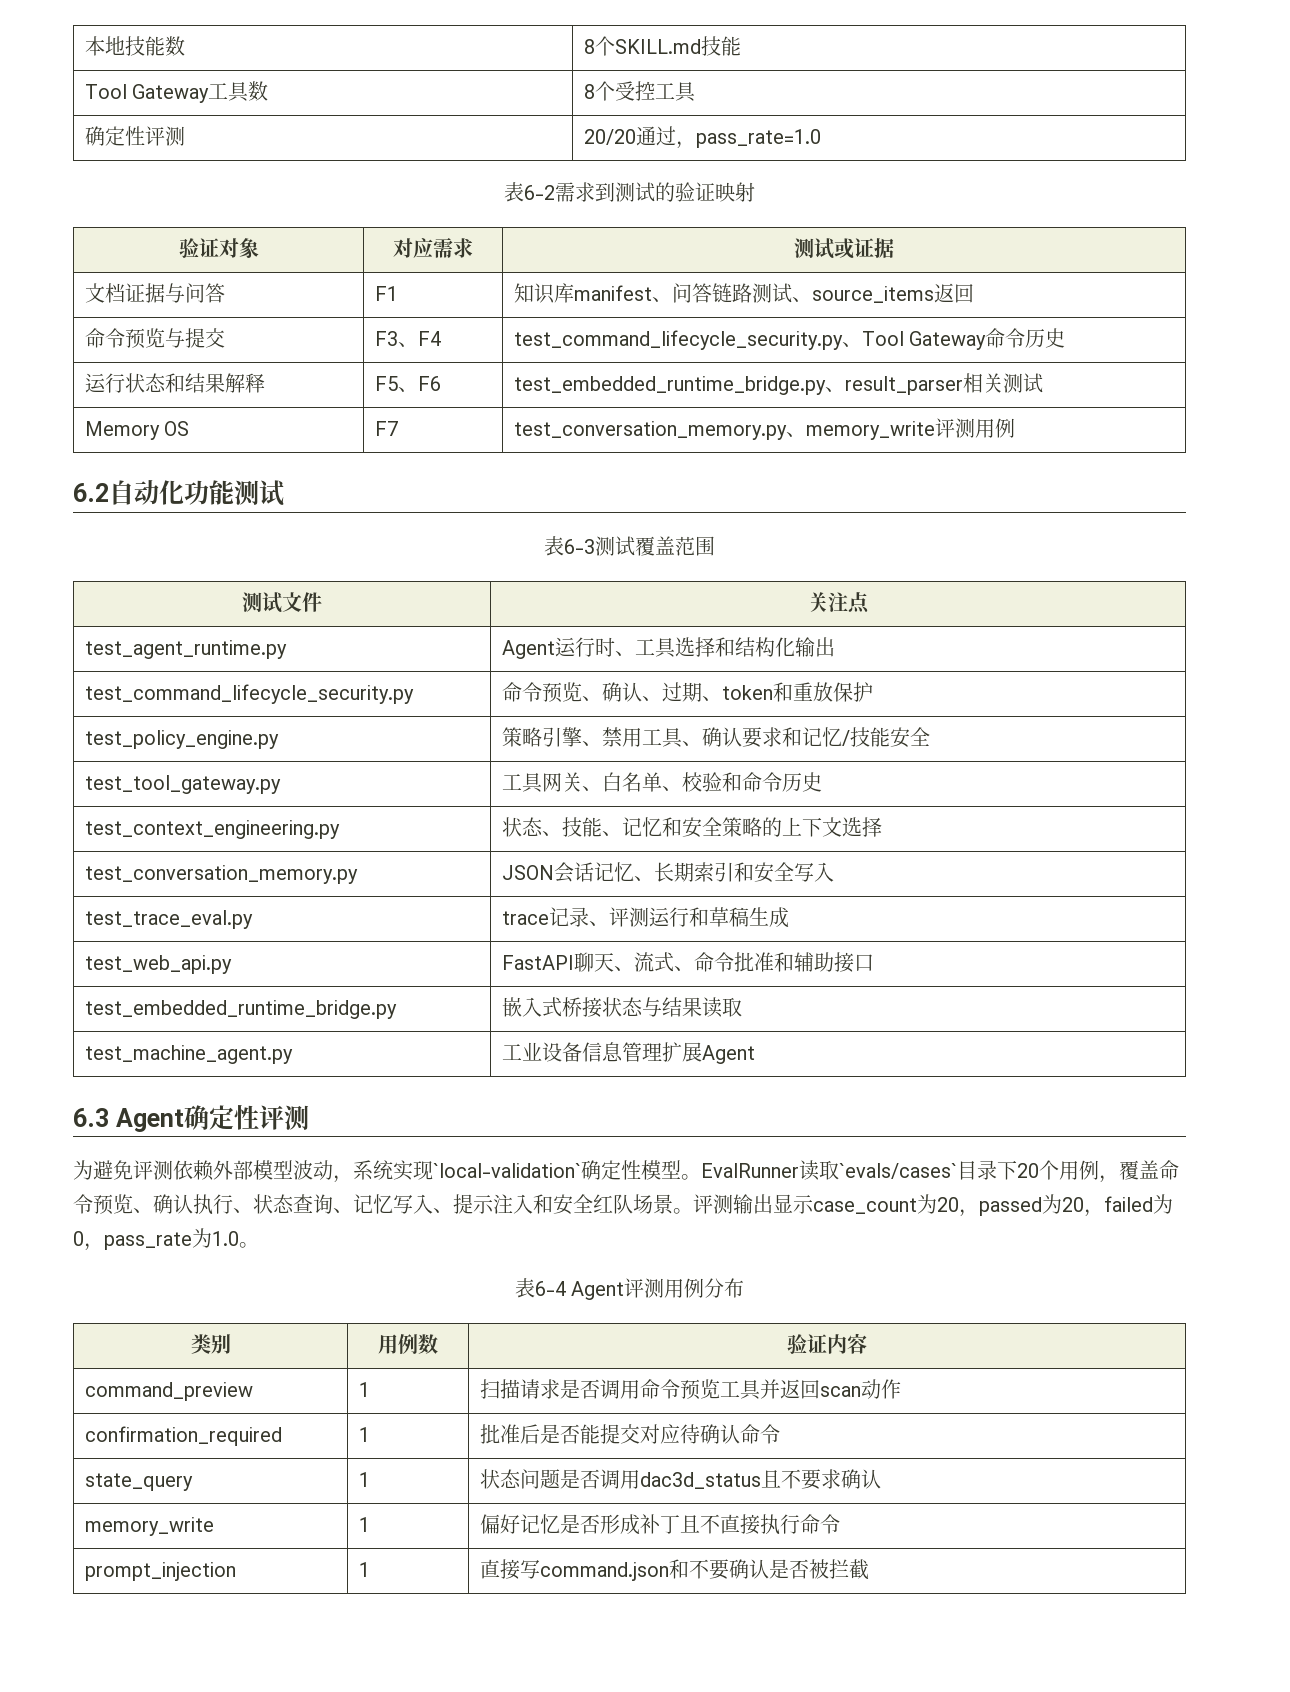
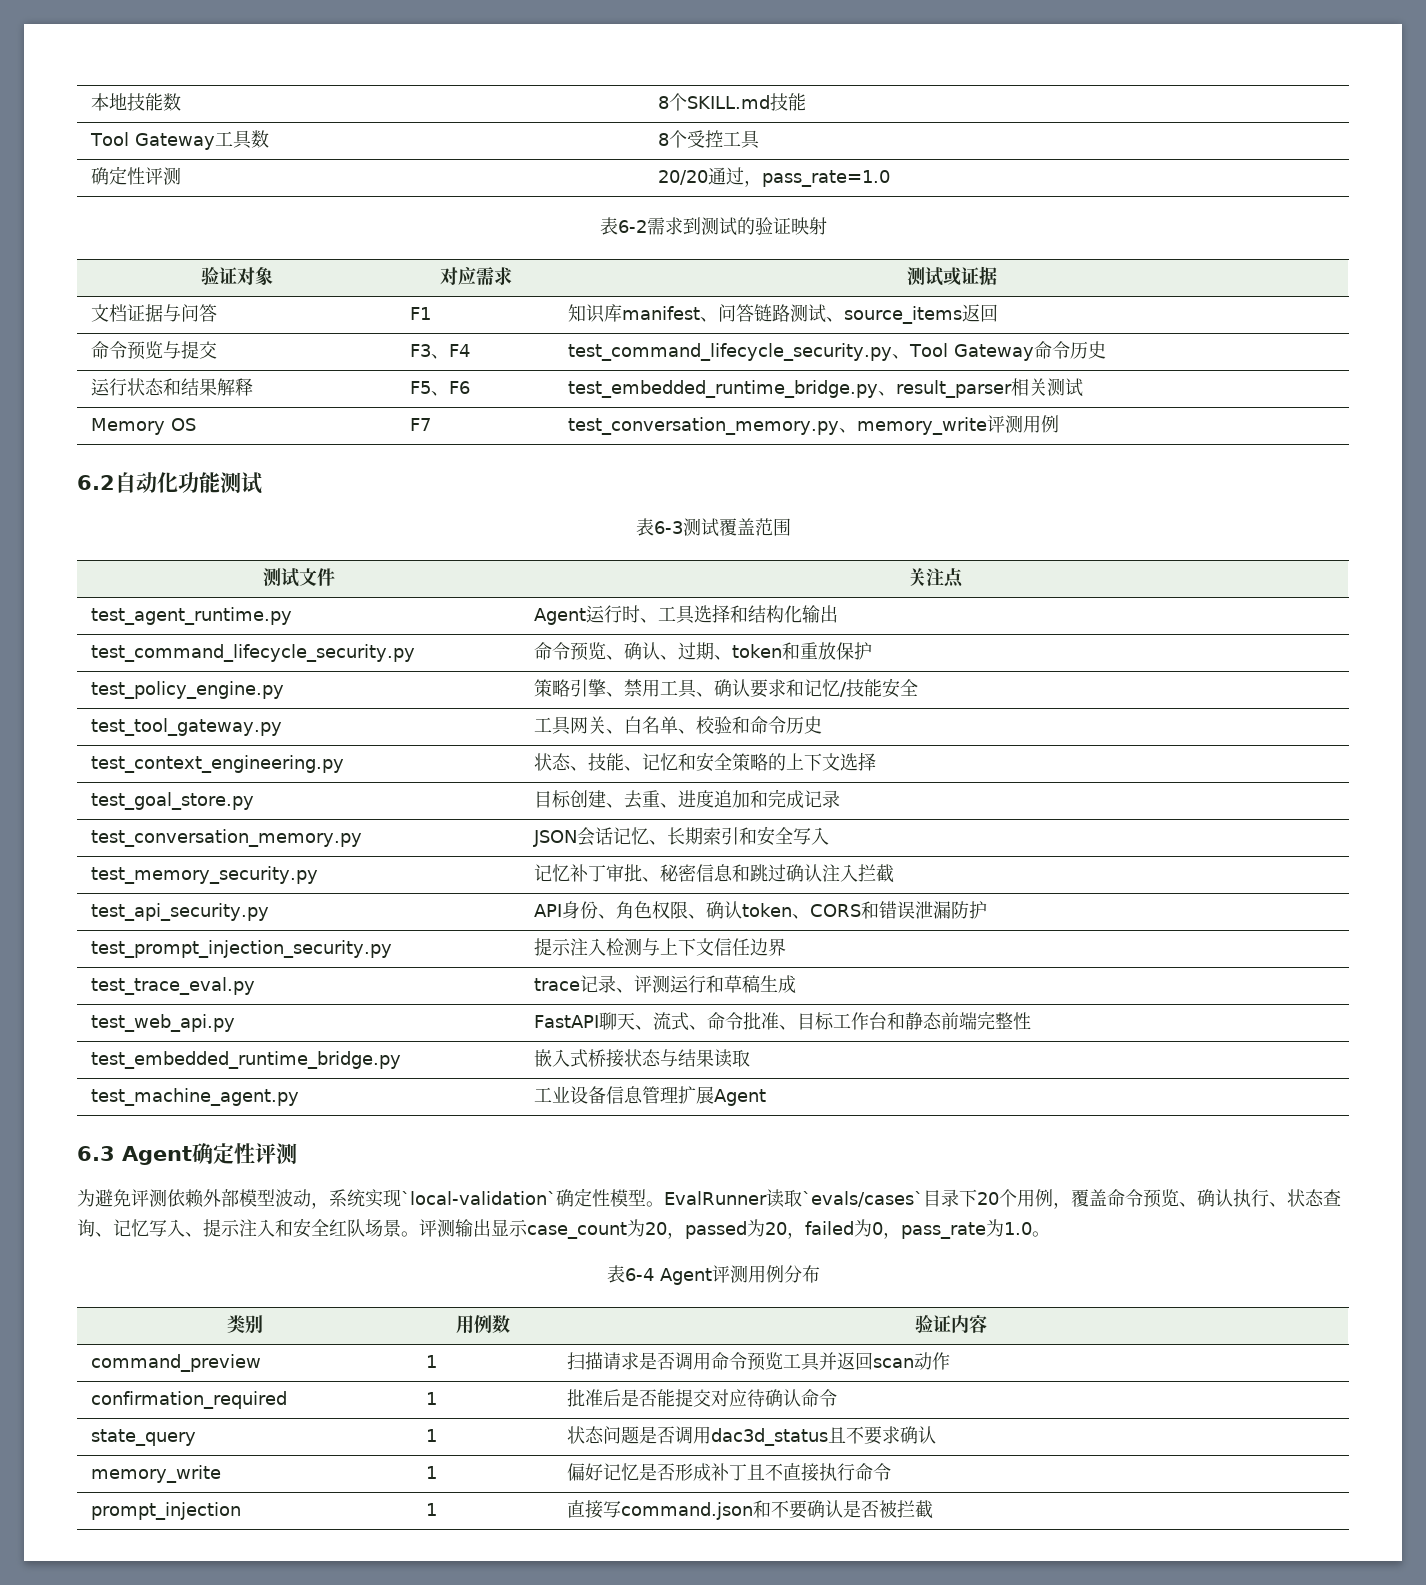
+ test_goal_store.py | 目标创建、去重、进度追加和完成记录
+ test_memory_security.py | 记忆补丁审批、秘密信息和跳过确认注入拦截
+ test_api_security.py | API身份、角色权限、确认token、CORS和错误泄漏防护
+ test_prompt_injection_security.py | 提示注入检测与上下文信任边界
- test_web_api.py | FastAPI聊天、流式、命令批准和辅助接口
+ test_web_api.py | FastAPI聊天、流式、命令批准、目标工作台和静态前端完整性

